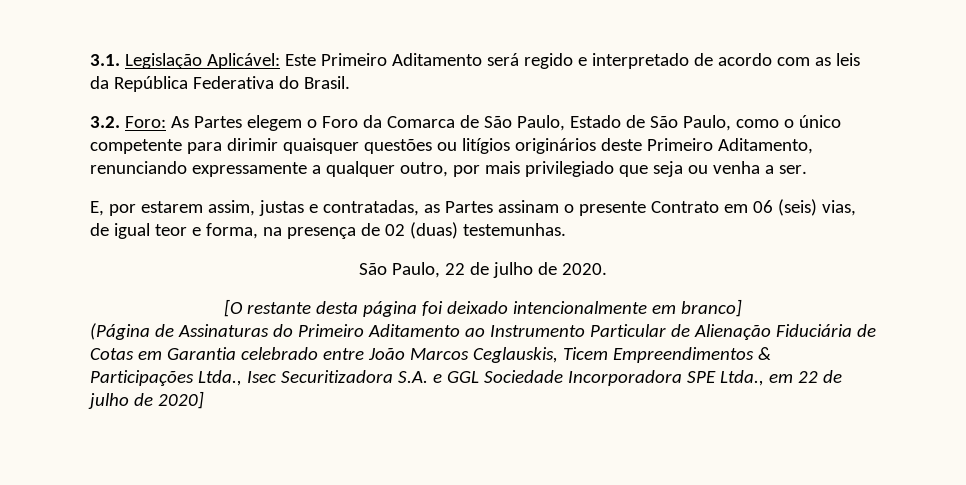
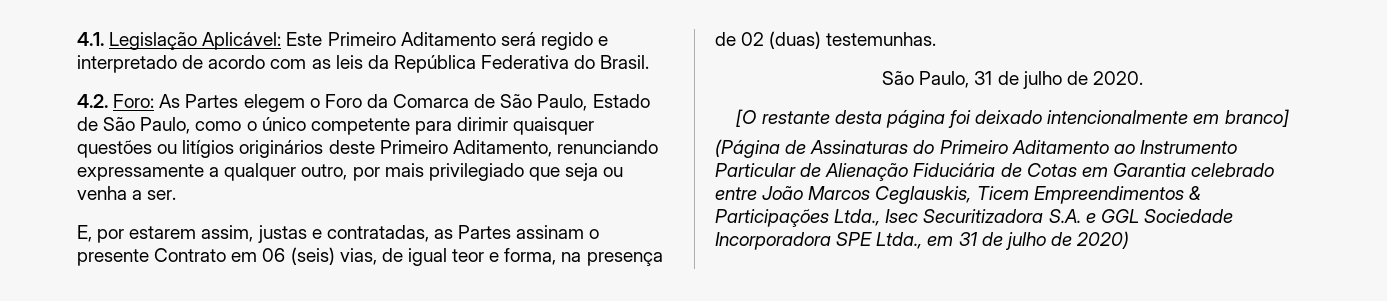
- 3.1. Legislação Aplicável: Este Primeiro Aditamento será regido e interpretado de acordo com as leis da República Federativa do Brasil.
+ 4.1. Legislação Aplicável: Este Primeiro Aditamento será regido e interpretado de acordo com as leis da República Federativa do Brasil.
- 3.2. Foro: As Partes elegem o Foro da Comarca de São Paulo, Estado de São Paulo, como o único competente para dirimir quaisquer questões ou litígios originários deste Primeiro Aditamento, renunciando expressamente a qualquer outro, por mais privilegiado que seja ou venha a ser.
+ 4.2. Foro: As Partes elegem o Foro da Comarca de São Paulo, Estado de São Paulo, como o único competente para dirimir quaisquer questões ou litígios originários deste Primeiro Aditamento, renunciando expressamente a qualquer outro, por mais privilegiado que seja ou venha a ser.
- São Paulo, 22 de julho de 2020.
+ São Paulo, 31 de julho de 2020.
- (Página de Assinaturas do Primeiro Aditamento ao Instrumento Particular de Alienação Fiduciária de Cotas em Garantia celebrado entre João Marcos Ceglauskis, Ticem Empreendimentos & Participações Ltda., Isec Securitizadora S.A. e GGL Sociedade Incorporadora SPE Ltda., em 22 de julho de 2020]
+ (Página de Assinaturas do Primeiro Aditamento ao Instrumento Particular de Alienação Fiduciária de Cotas em Garantia celebrado entre João Marcos Ceglauskis, Ticem Empreendimentos & Participações Ltda., Isec Securitizadora S.A. e GGL Sociedade Incorporadora SPE Ltda., em 31 de julho de 2020)

